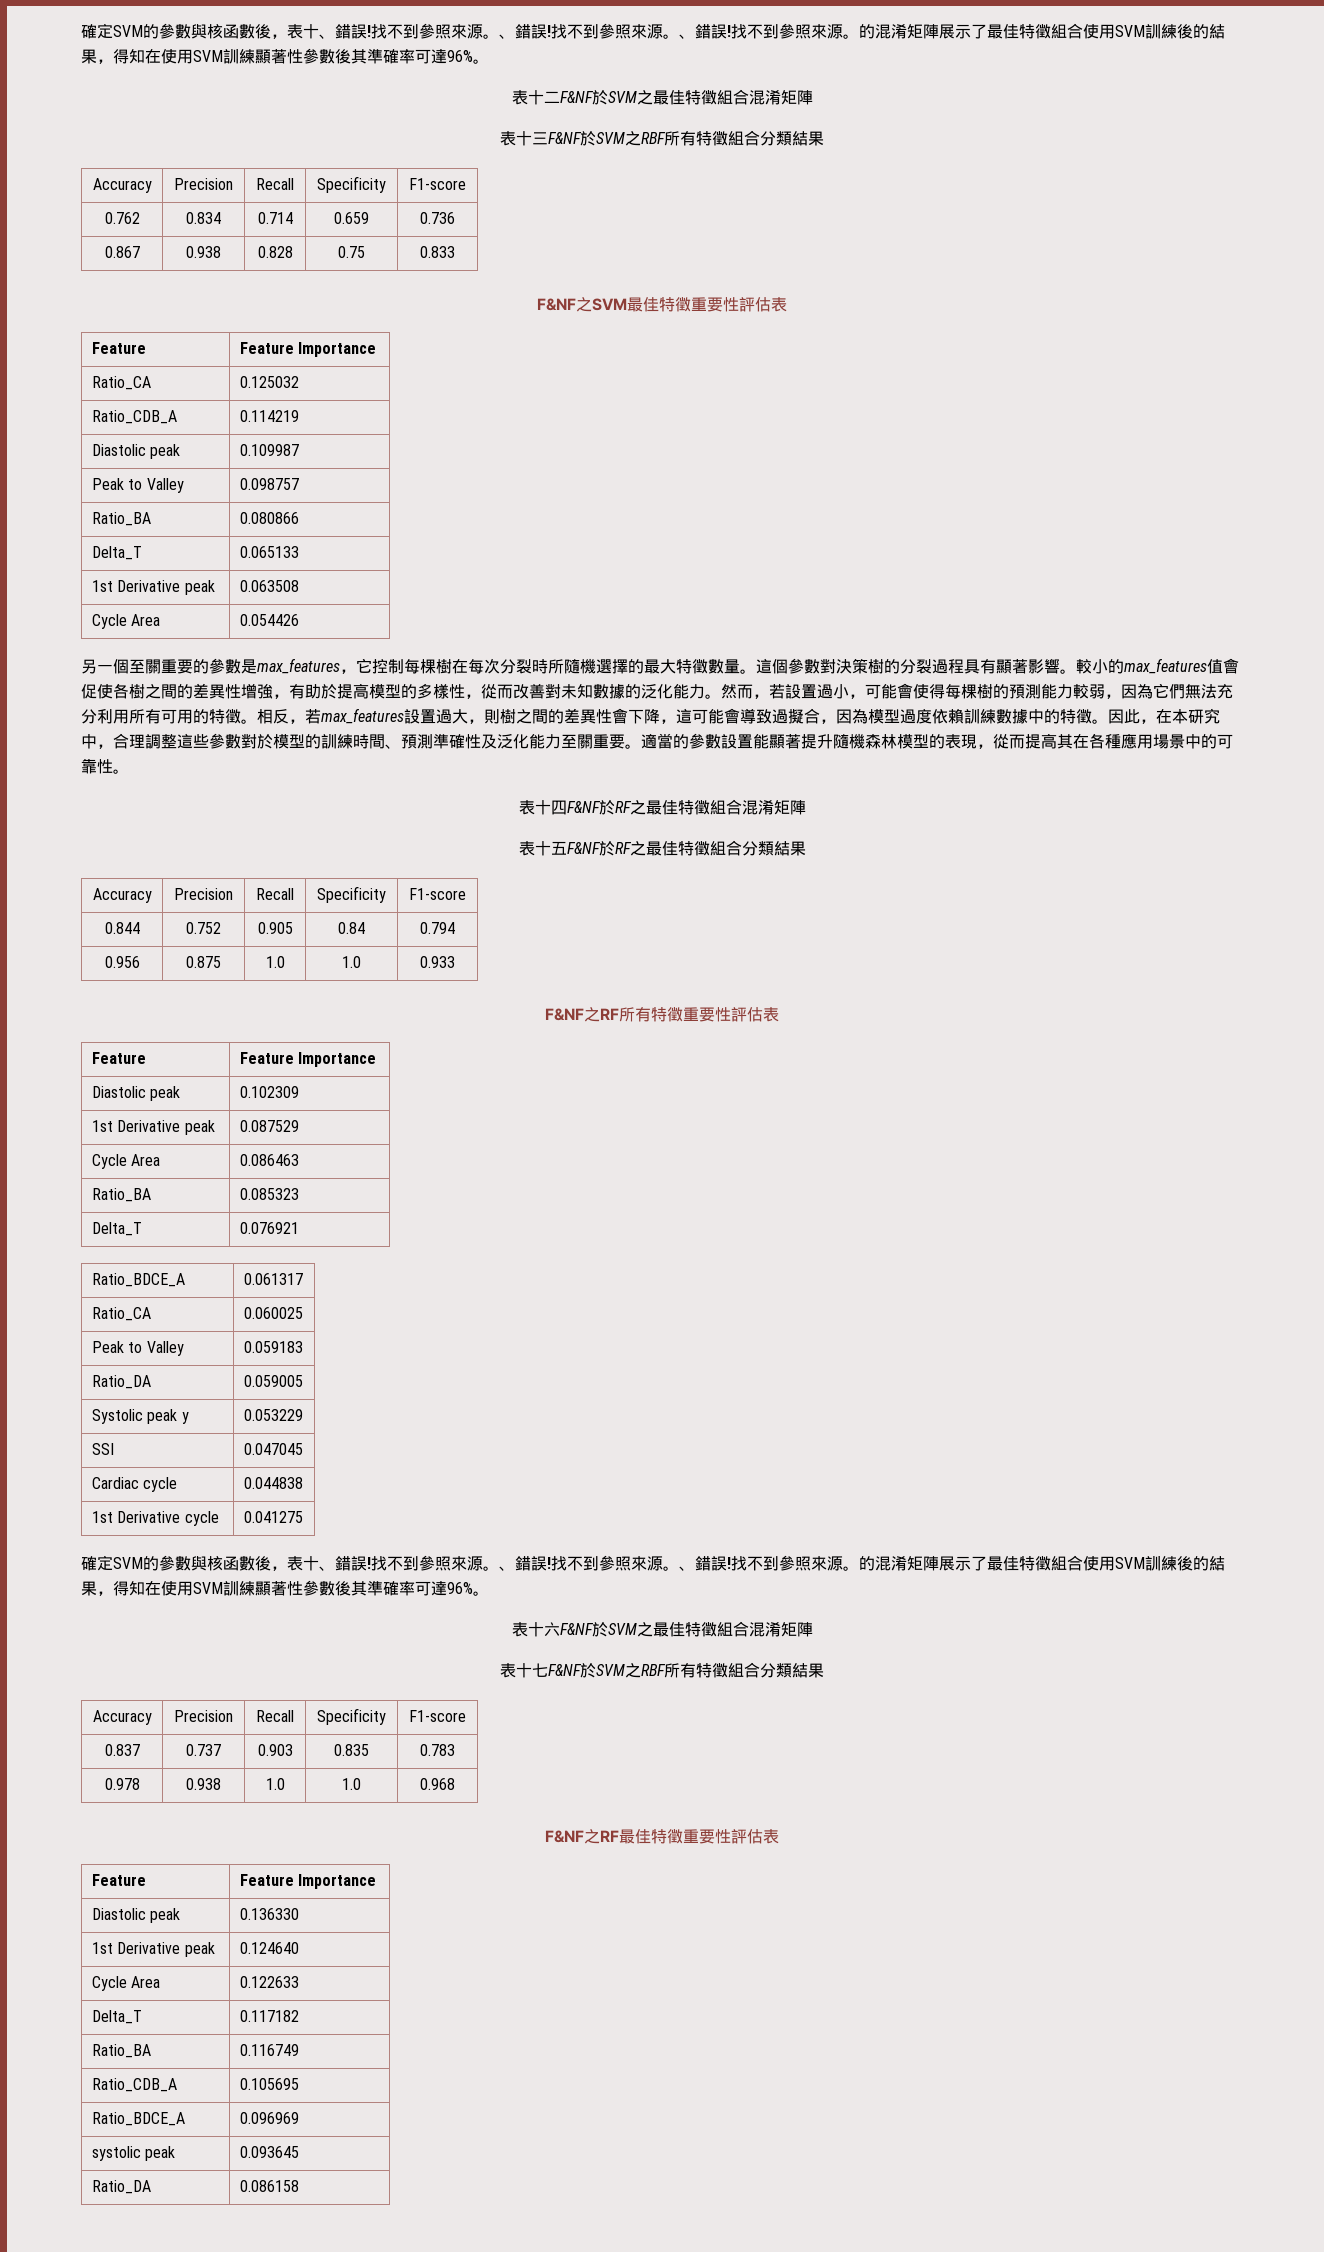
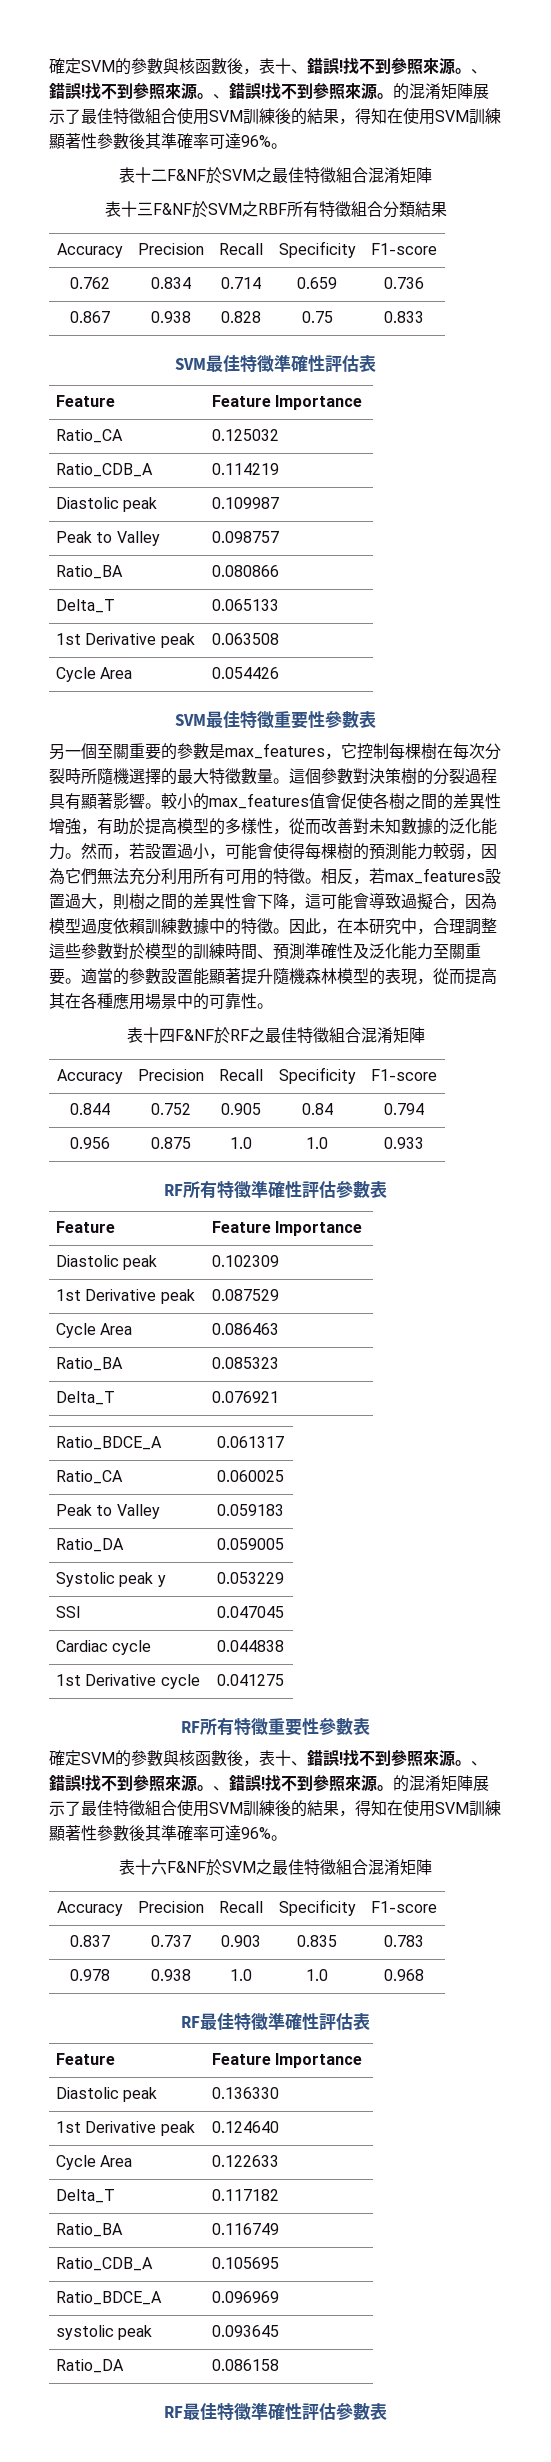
- F&NF之SVM最佳特徵重要性評估表
+ SVM最佳特徵準確性評估表
+ SVM最佳特徵重要性參數表
- 表十五F&NF於RF之最佳特徵組合分類結果
- F&NF之RF所有特徵重要性評估表
+ RF所有特徵準確性評估參數表
+ RF所有特徵重要性參數表
- 表十七F&NF於SVM之RBF所有特徵組合分類結果
- F&NF之RF最佳特徵重要性評估表
+ RF最佳特徵準確性評估表
+ RF最佳特徵準確性評估參數表

